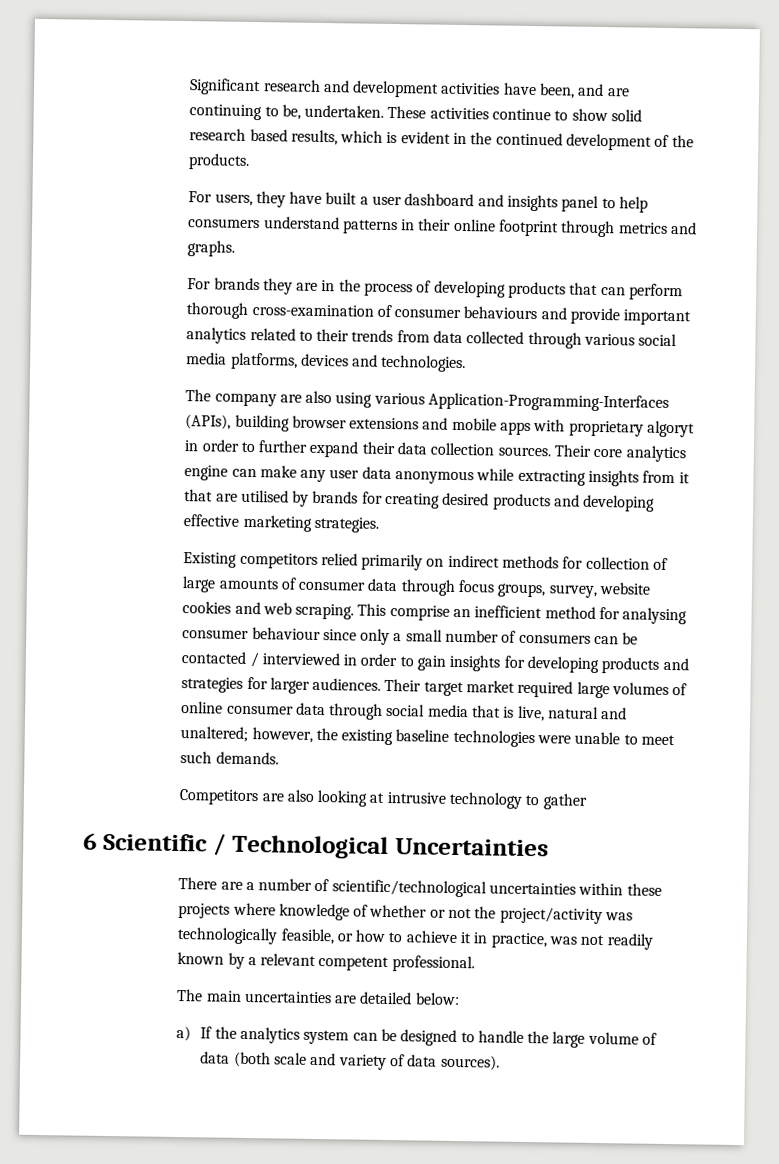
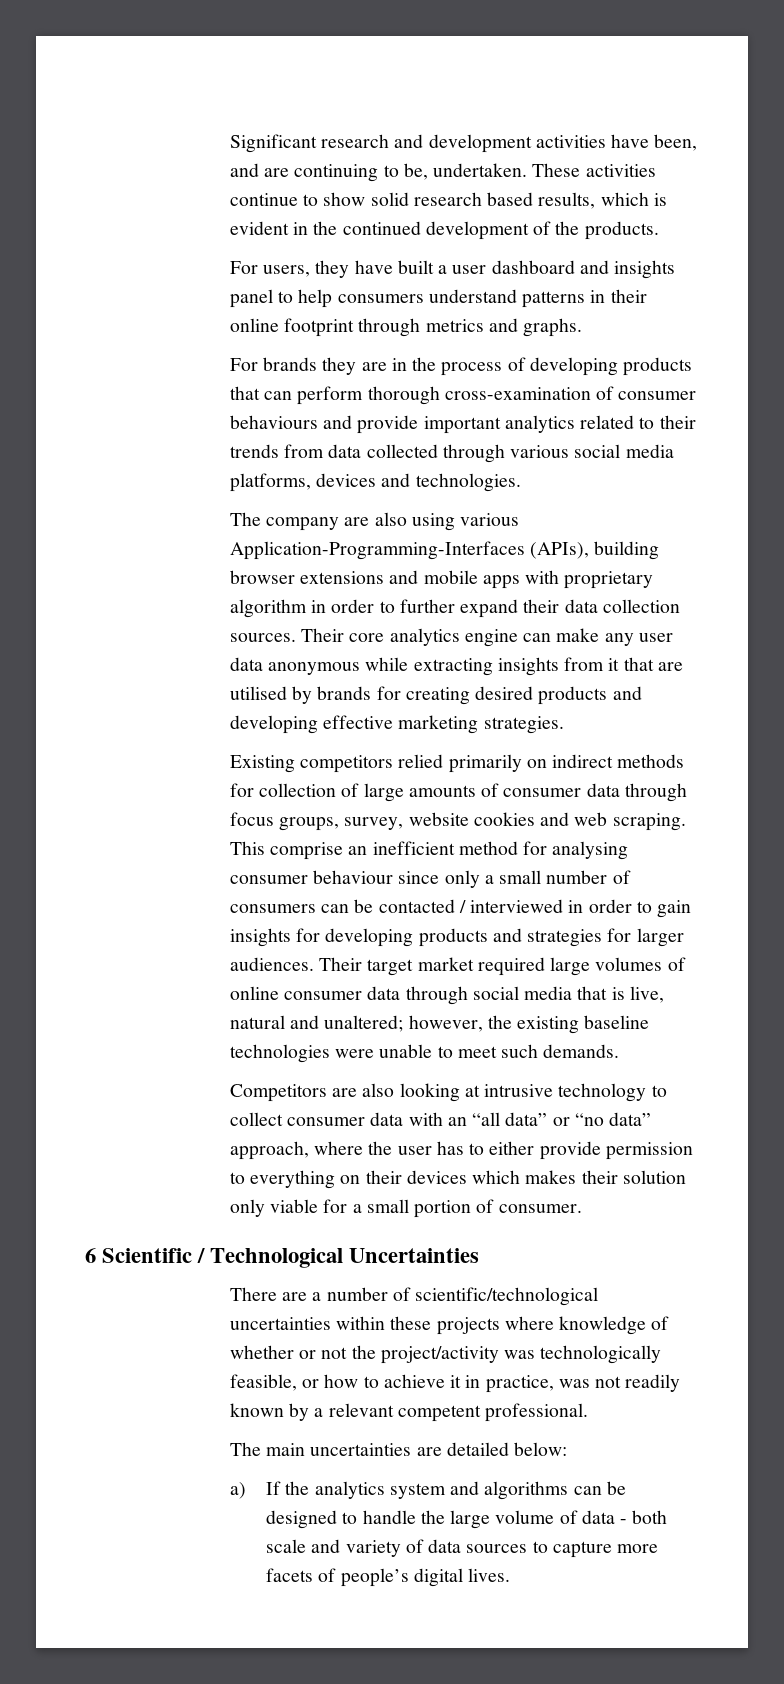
- The company are also using various Application-Programming-Interfaces (APIs), building browser extensions and mobile apps with proprietary algoryt in order to further expand their data collection sources.
+ The company are also using various Application-Programming-Interfaces (APIs), building browser extensions and mobile apps with proprietary algorithm in order to further expand their data collection sources.
- Competitors are also looking at intrusive technology to gather
+ Competitors are also looking at intrusive technology to collect consumer data with an “all data” or “no data” approach, where the user has to either provide permission to everything on their devices which makes their solution only viable for a small portion of consumer.
- a) If the analytics system can be designed to handle the large volume of data (both scale and variety of data sources).
+ a) If the analytics system and algorithms can be designed to handle the large volume of data - both scale and variety of data sources to capture more facets of people’s digital lives.

